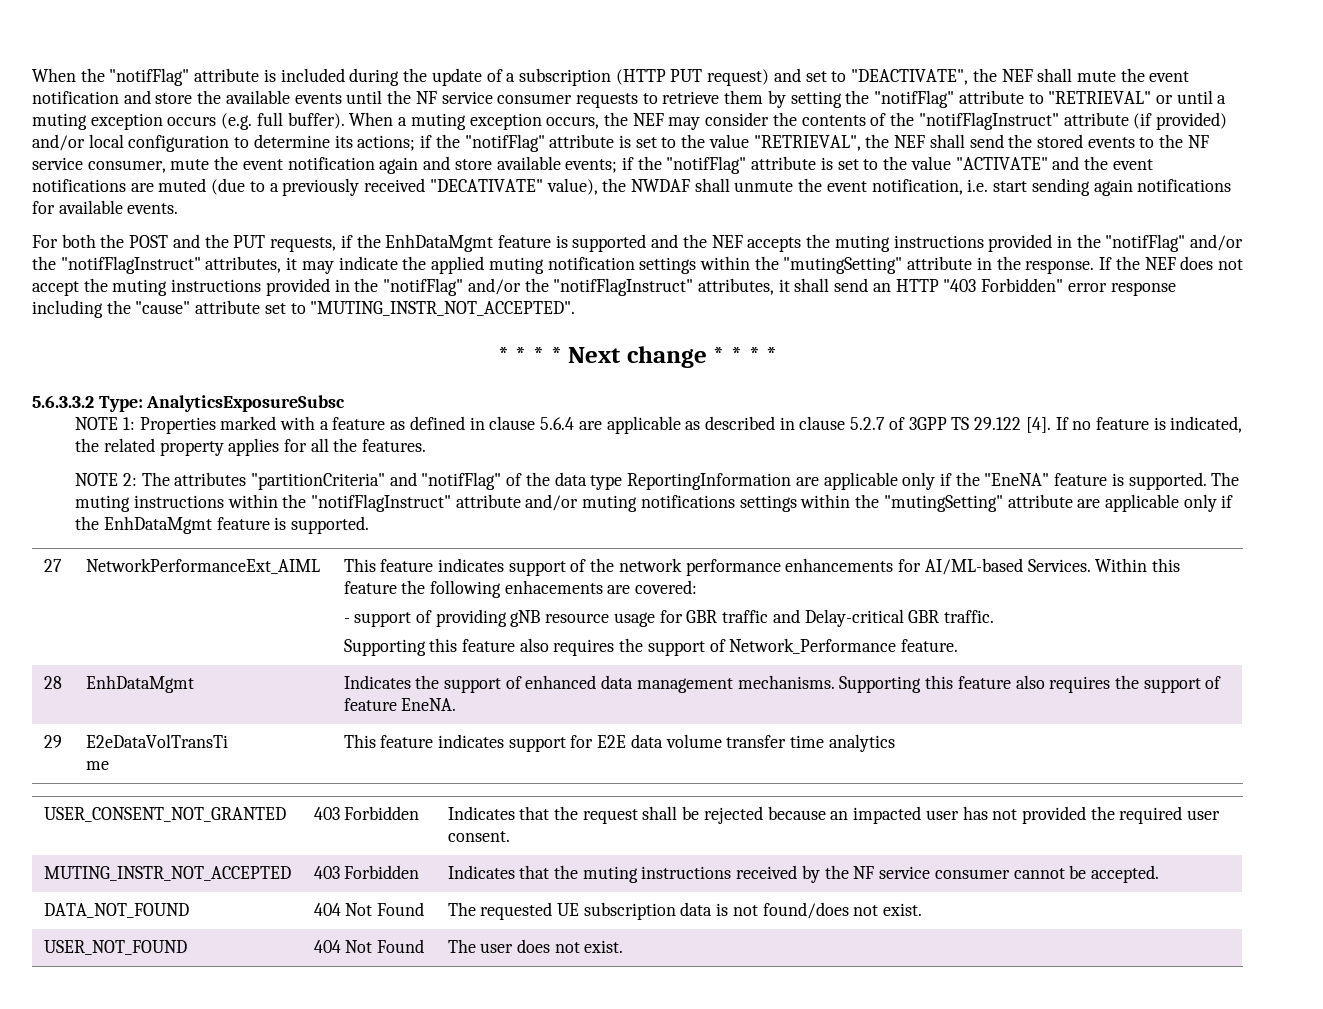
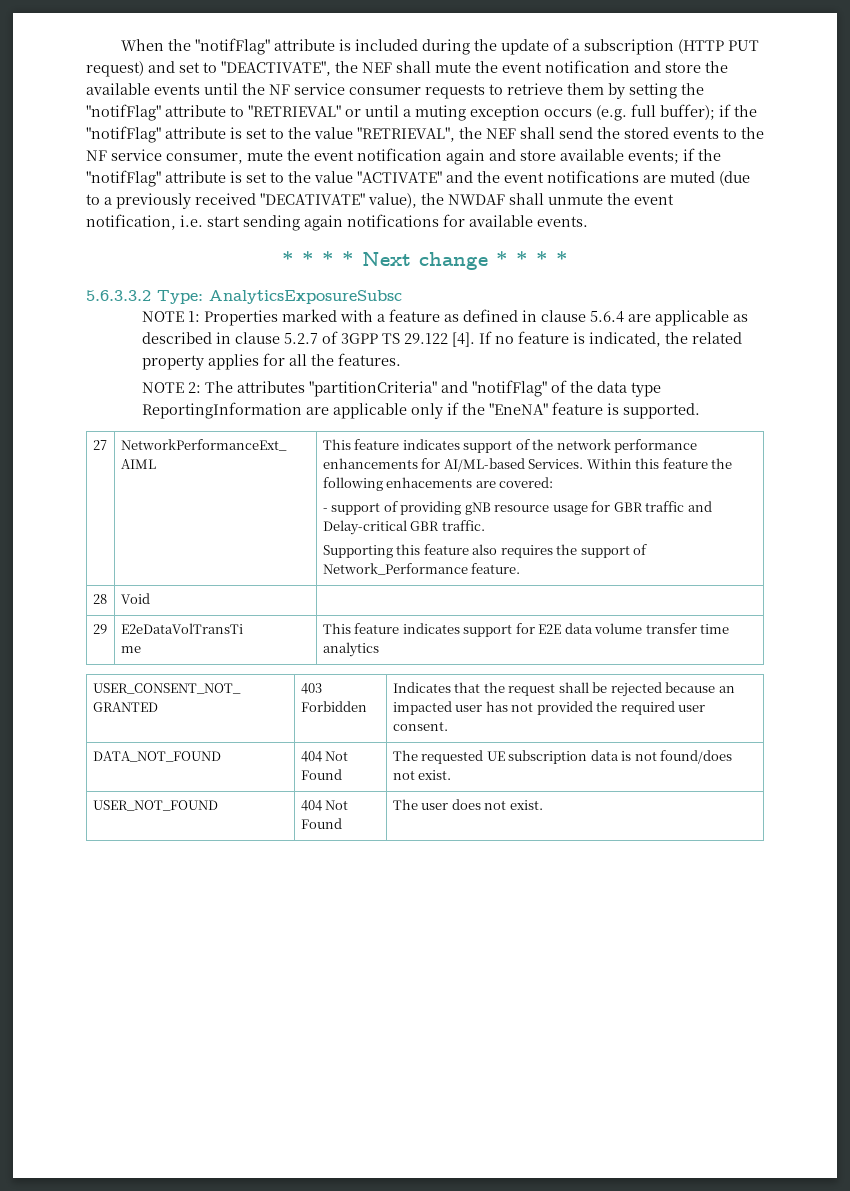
- When the "notifFlag" attribute is included during the update of a subscription (HTTP PUT request) and set to "DEACTIVATE", the NEF shall mute the event notification and store the available events until the NF service consumer requests to retrieve them by setting the "notifFlag" attribute to "RETRIEVAL" or until a muting exception occurs (e.g. full buffer). When a muting exception occurs, the NEF may consider the contents of the "notifFlagInstruct" attribute (if provided) and/or local configuration to determine its actions;
+ When the "notifFlag" attribute is included during the update of a subscription (HTTP PUT request) and set to "DEACTIVATE", the NEF shall mute the event notification and store the available events until the NF service consumer requests to retrieve them by setting the "notifFlag" attribute to "RETRIEVAL" or until a muting exception occurs (e.g. full buffer);
- For both the POST and the PUT requests, if the EnhDataMgmt feature is supported and the NEF accepts the muting instructions provided in the "notifFlag" and/or the "notifFlagInstruct" attributes, it may indicate the applied muting notification settings within the "mutingSetting" attribute in the response. If the NEF does not accept the muting instructions provided in the "notifFlag" and/or the "notifFlagInstruct" attributes, it shall send an HTTP "403 Forbidden" error response including the "cause" attribute set to "MUTING_INSTR_NOT_ACCEPTED".
- The muting instructions within the "notifFlagInstruct" attribute and/or muting notifications settings within the "mutingSetting" attribute are applicable only if the EnhDataMgmt feature is supported.
- 28 | EnhDataMgmt | Indicates the support of enhanced data management mechanisms. Supporting this feature also requires the support of feature EneNA.
+ 28 | Void |
- MUTING_INSTR_NOT_ACCEPTED | 403 Forbidden | Indicates that the muting instructions received by the NF service consumer cannot be accepted.

